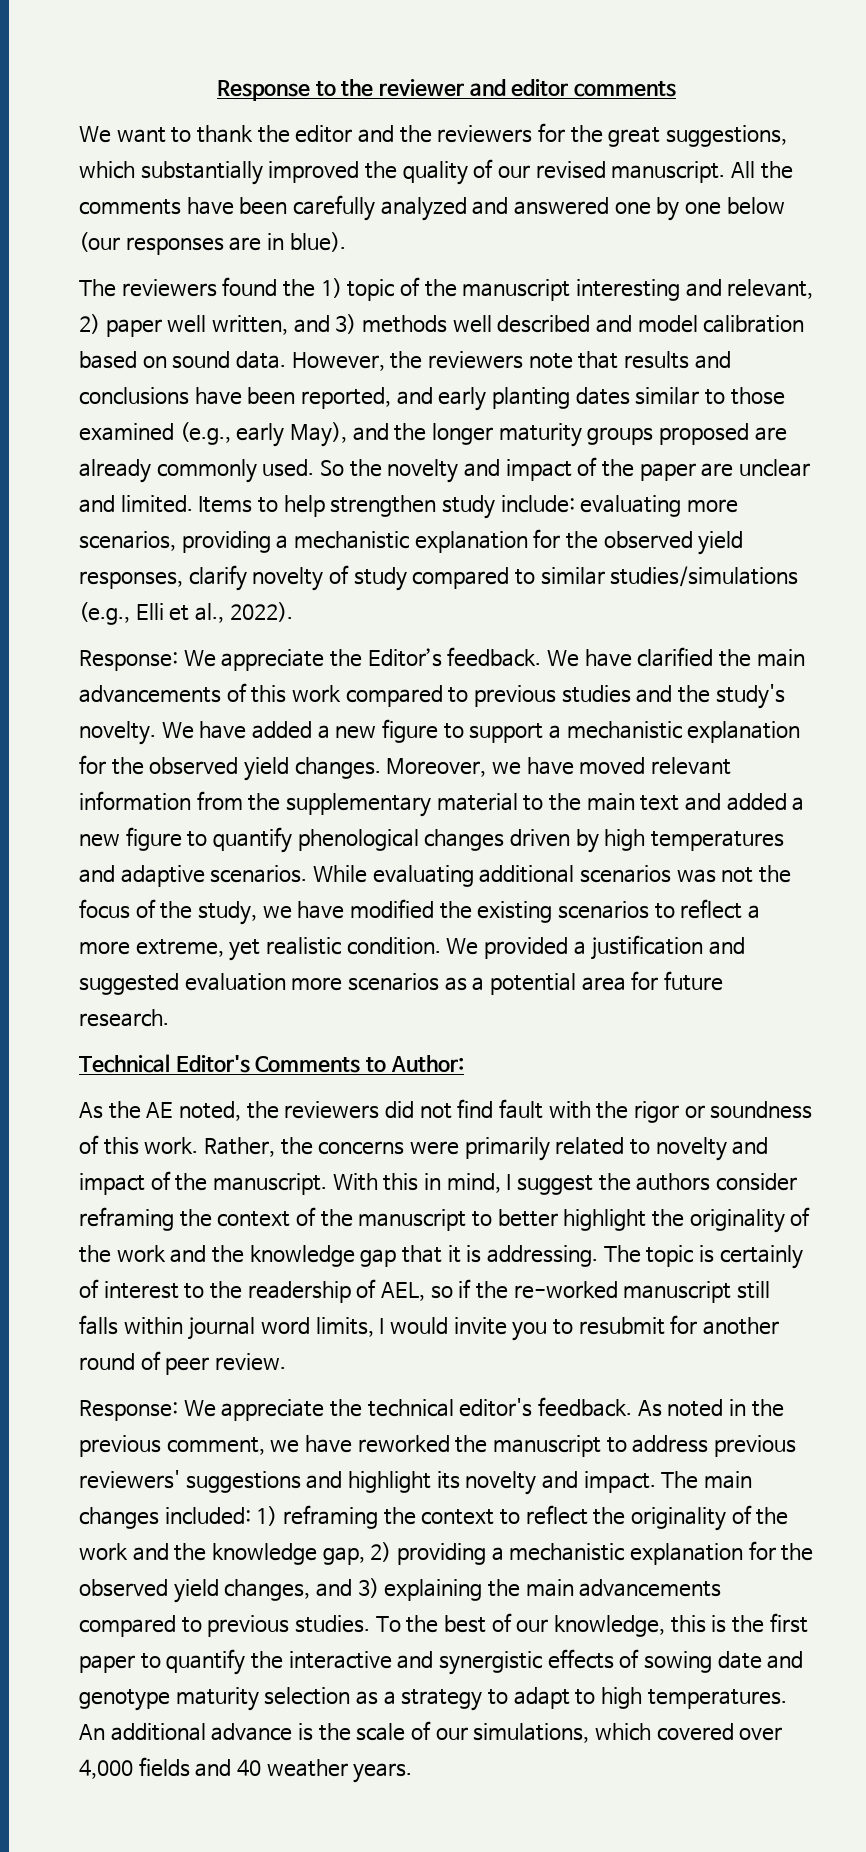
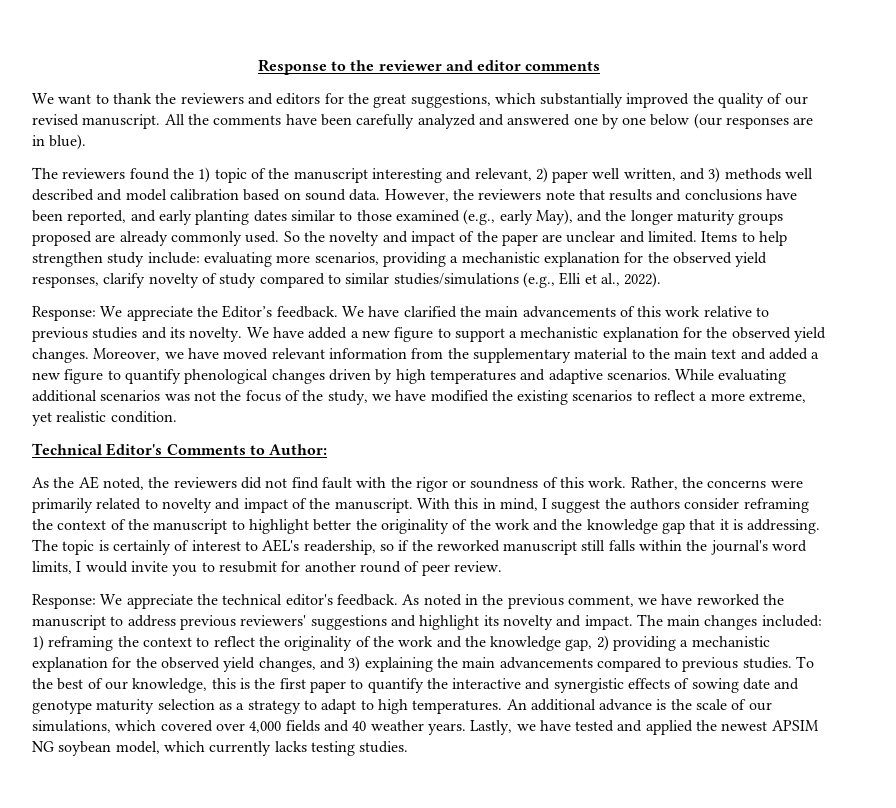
- We want to thank the editor and the reviewers for the great suggestions, which substantially improved the quality of our revised manuscript.
+ We want to thank the reviewers and editors for the great suggestions, which substantially improved the quality of our revised manuscript.
- We have clarified the main advancements of this work compared to previous studies and the study's novelty.
+ We have clarified the main advancements of this work relative to previous studies and its novelty.
- We provided a justification and suggested evaluation more scenarios as a potential area for future research.
- With this in mind, I suggest the authors consider reframing the context of the manuscript to better highlight the originality of the work and the knowledge gap that it is addressing.
+ With this in mind, I suggest the authors consider reframing the context of the manuscript to highlight better the originality of the work and the knowledge gap that it is addressing.
- The topic is certainly of interest to the readership of AEL, so if the re-worked manuscript still falls within journal word limits, I would invite you to resubmit for another round of peer review.
+ The topic is certainly of interest to AEL's readership, so if the reworked manuscript still falls within the journal's word limits, I would invite you to resubmit for another round of peer review.
+ Lastly, we have tested and applied the newest APSIM NG soybean model, which currently lacks testing studies.

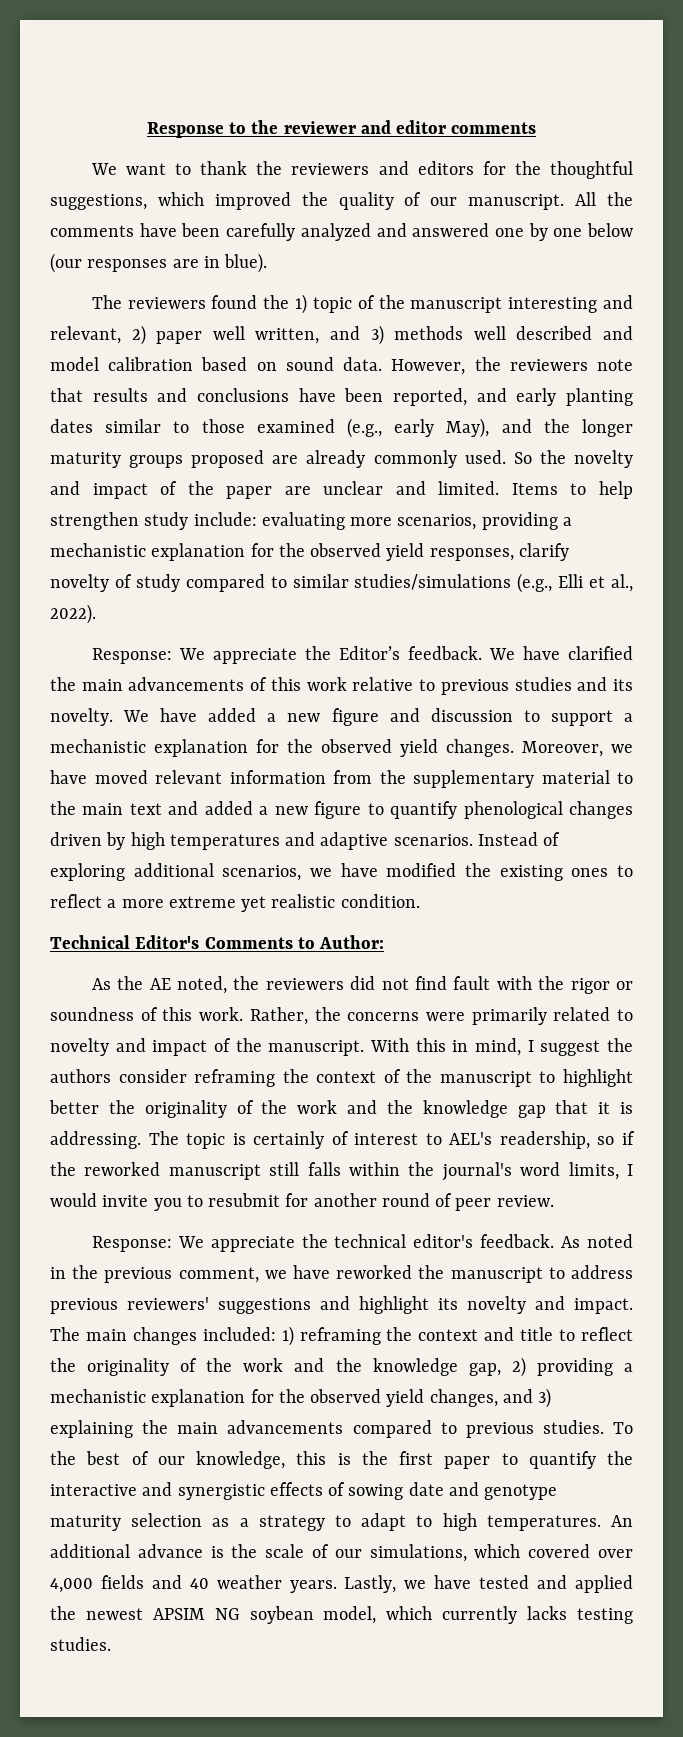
- We want to thank the reviewers and editors for the great suggestions, which substantially improved the quality of our revised manuscript.
+ We want to thank the reviewers and editors for the thoughtful suggestions, which improved the quality of our manuscript.
- We have added a new figure to support a mechanistic explanation for the observed yield changes.
+ We have added a new figure and discussion to support a mechanistic explanation for the observed yield changes.
- While evaluating additional scenarios was not the focus of the study, we have modified the existing scenarios to reflect a more extreme, yet realistic condition.
+ Instead of exploring additional scenarios, we have modified the existing ones to reflect a more extreme yet realistic condition.
- The main changes included: 1) reframing the context to reflect the originality of the work and the knowledge gap, 2) providing a mechanistic explanation for the observed yield changes, and 3) explaining the main advancements compared to previous studies.
+ The main changes included: 1) reframing the context and title to reflect the originality of the work and the knowledge gap, 2) providing a mechanistic explanation for the observed yield changes, and 3) explaining the main advancements compared to previous studies.

